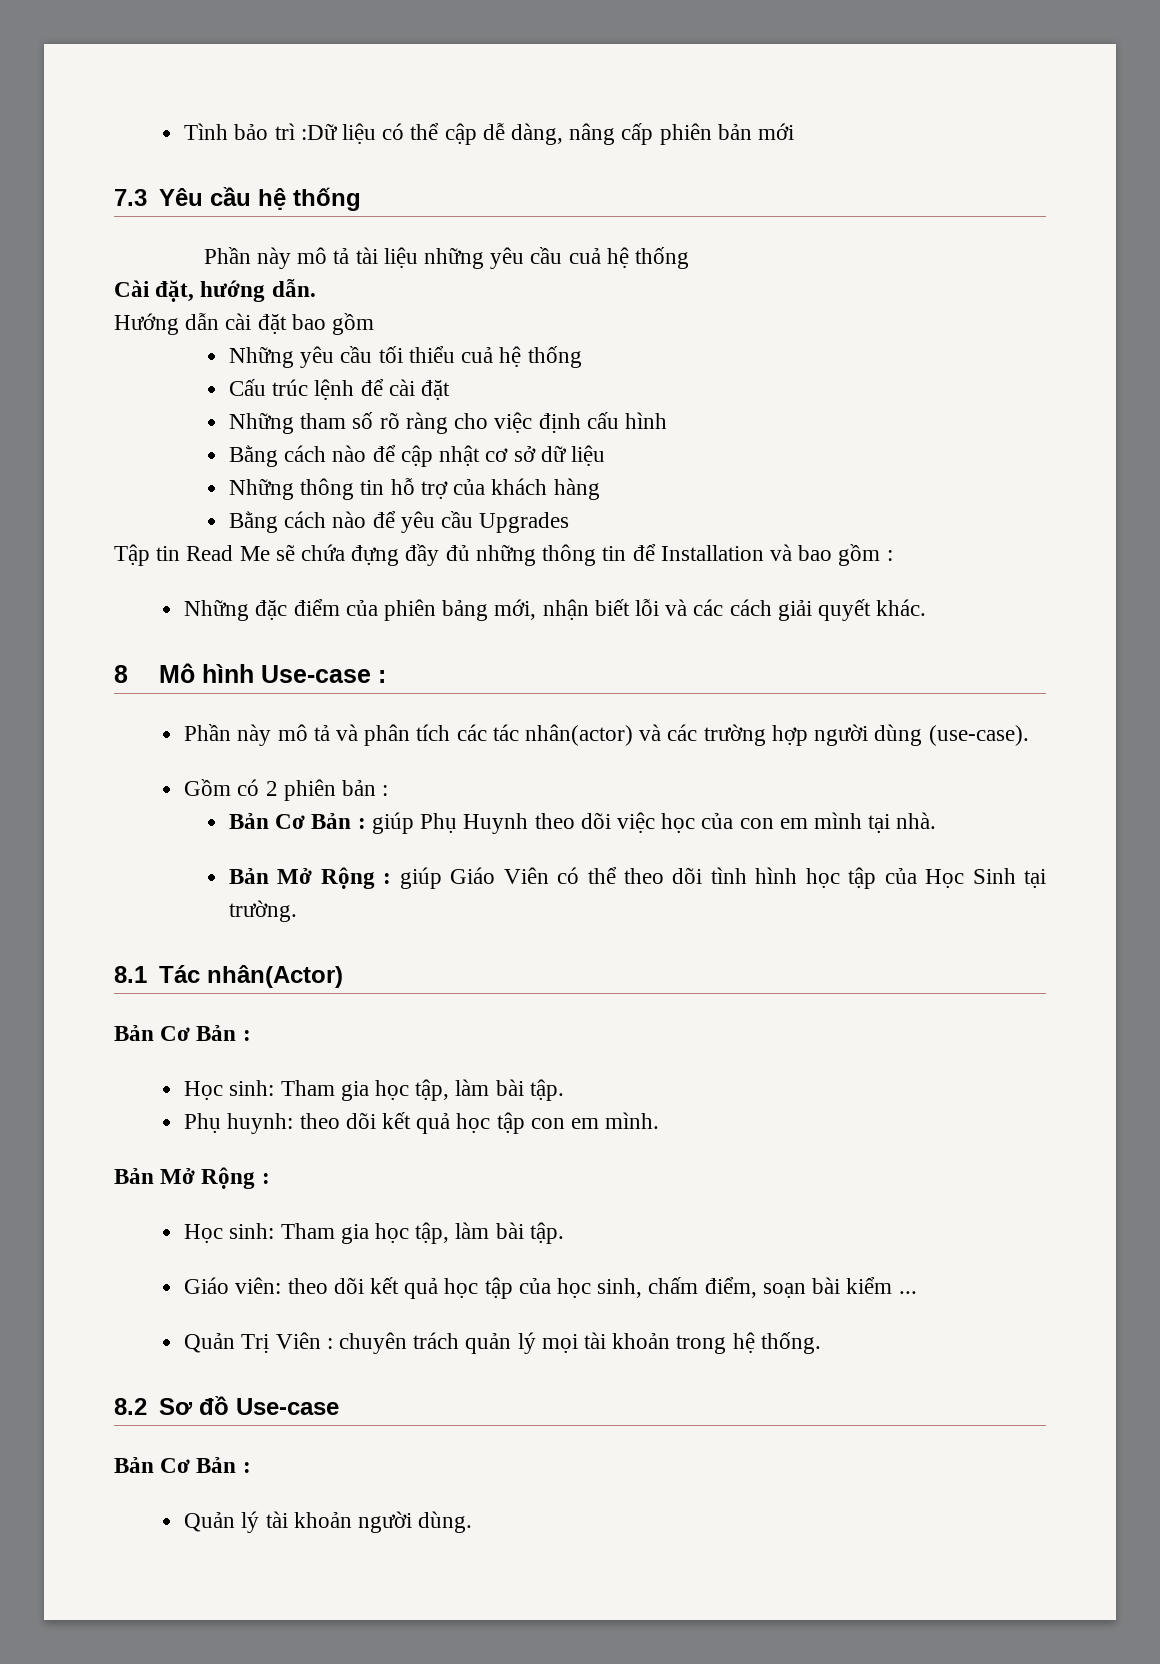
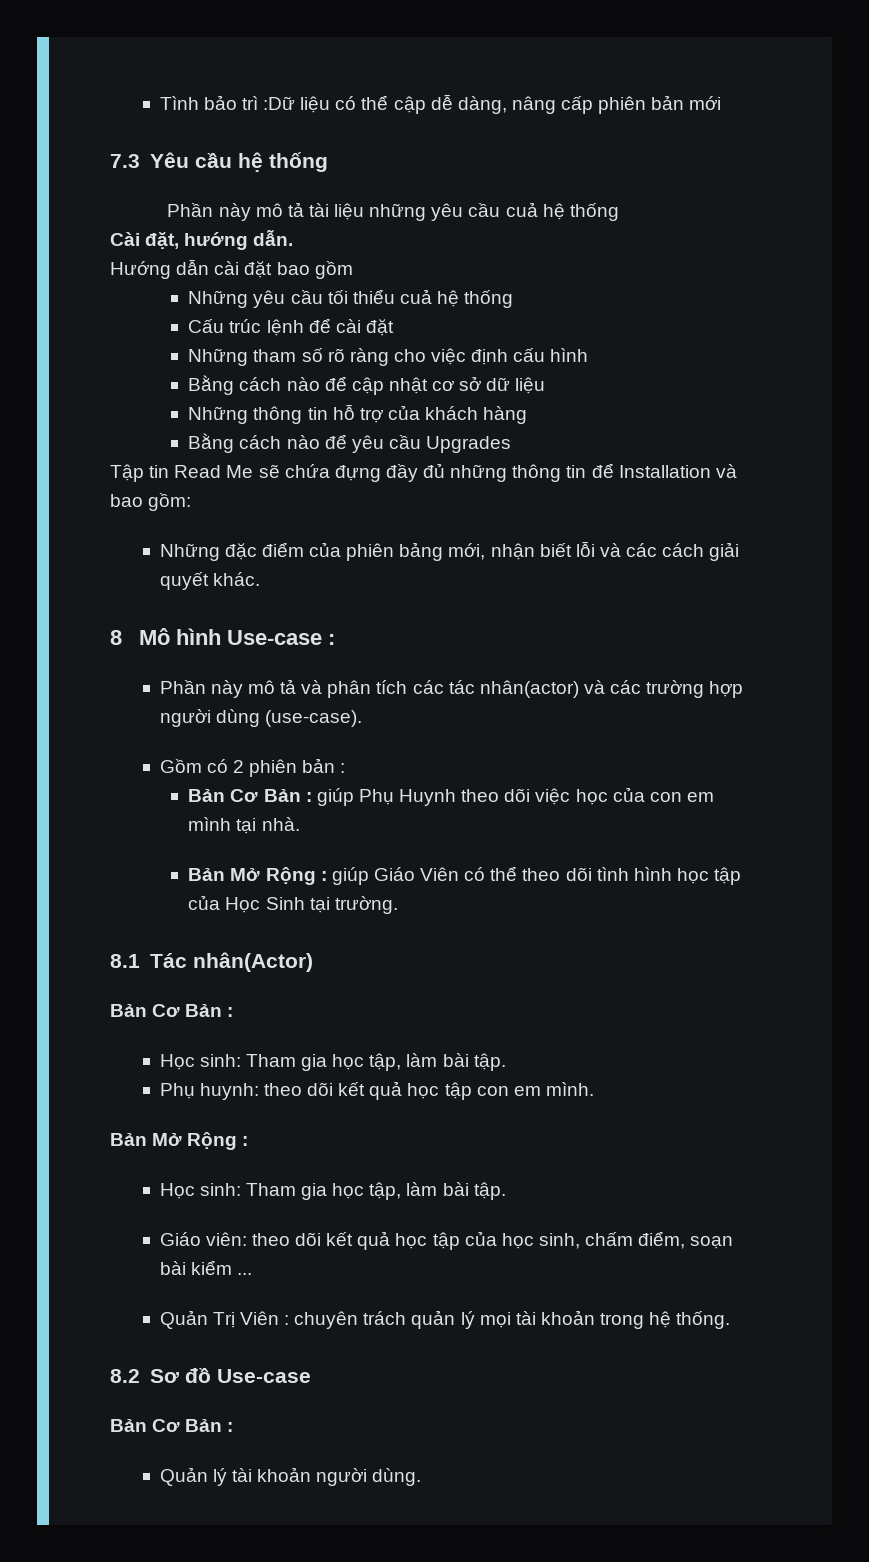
- Tập tin Read Me sẽ chứa đựng đầy đủ những thông tin để Installation và bao gồm :
+ Tập tin Read Me sẽ chứa đựng đầy đủ những thông tin để Installation và bao gồm:

